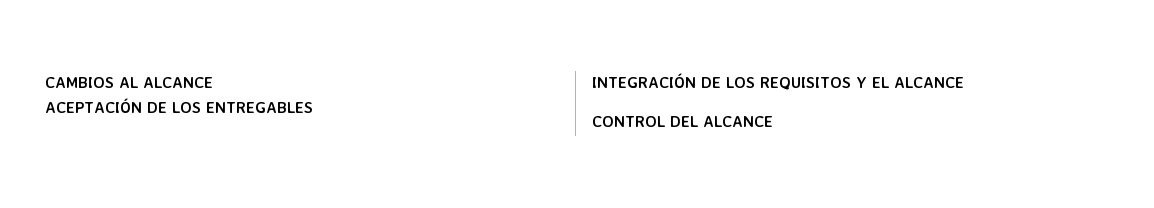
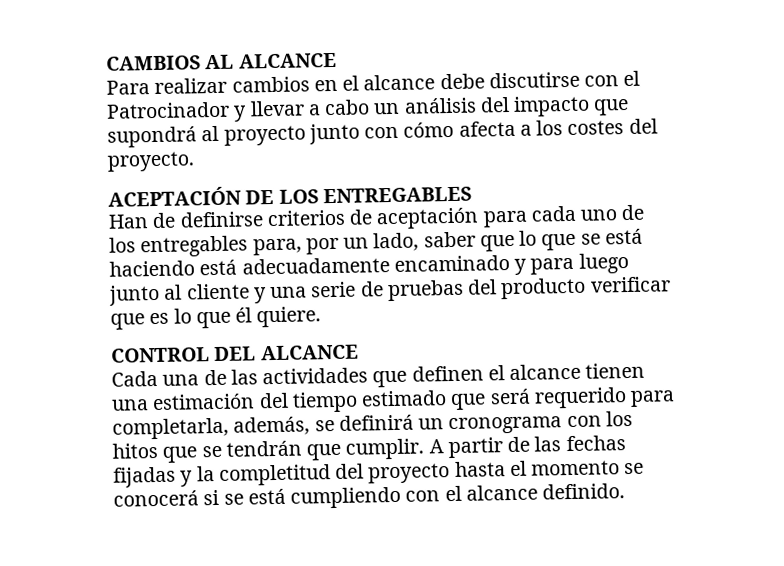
+ Para realizar cambios en el alcance debe discutirse con el Patrocinador y llevar a cabo un análisis del impacto que supondrá al proyecto junto con cómo afecta a los costes del proyecto.
  ACEPTACIÓN DE LOS ENTREGABLES
- INTEGRACIÓN DE LOS REQUISITOS Y EL ALCANCE
+ Han de definirse criterios de aceptación para cada uno de los entregables para, por un lado, saber que lo que se está haciendo está adecuadamente encaminado y para luego junto al cliente y una serie de pruebas del producto verificar que es lo que él quiere.
  CONTROL DEL ALCANCE
+ Cada una de las actividades que definen el alcance tienen una estimación del tiempo estimado que será requerido para completarla, además, se definirá un cronograma con los hitos que se tendrán que cumplir. A partir de las fechas fijadas y la completitud del proyecto hasta el momento se conocerá si se está cumpliendo con el alcance definido.

